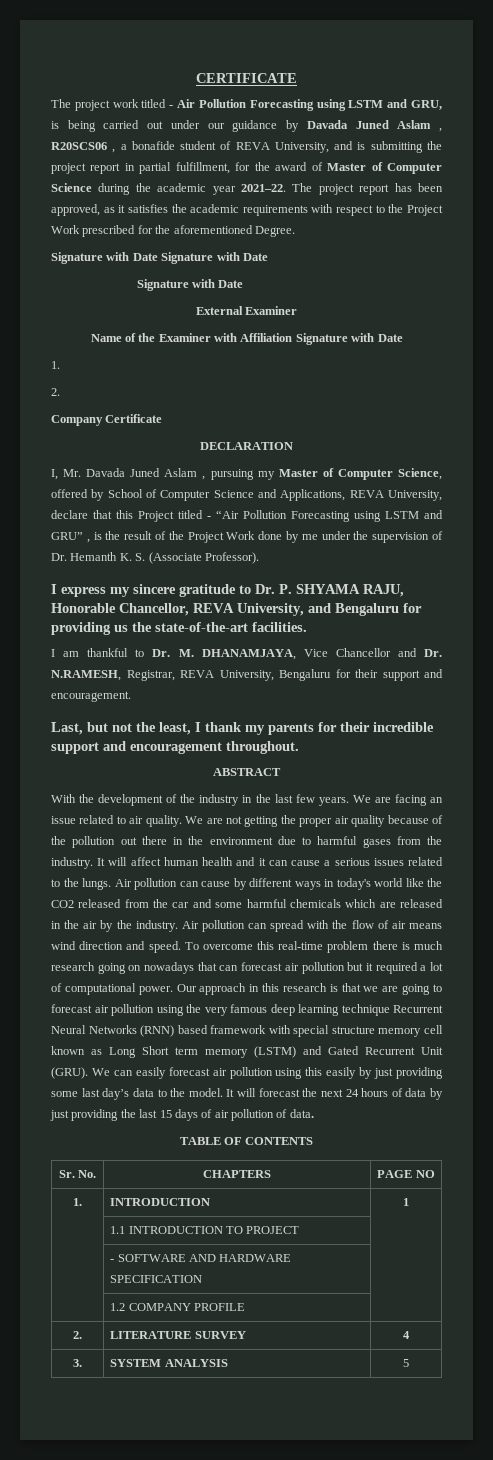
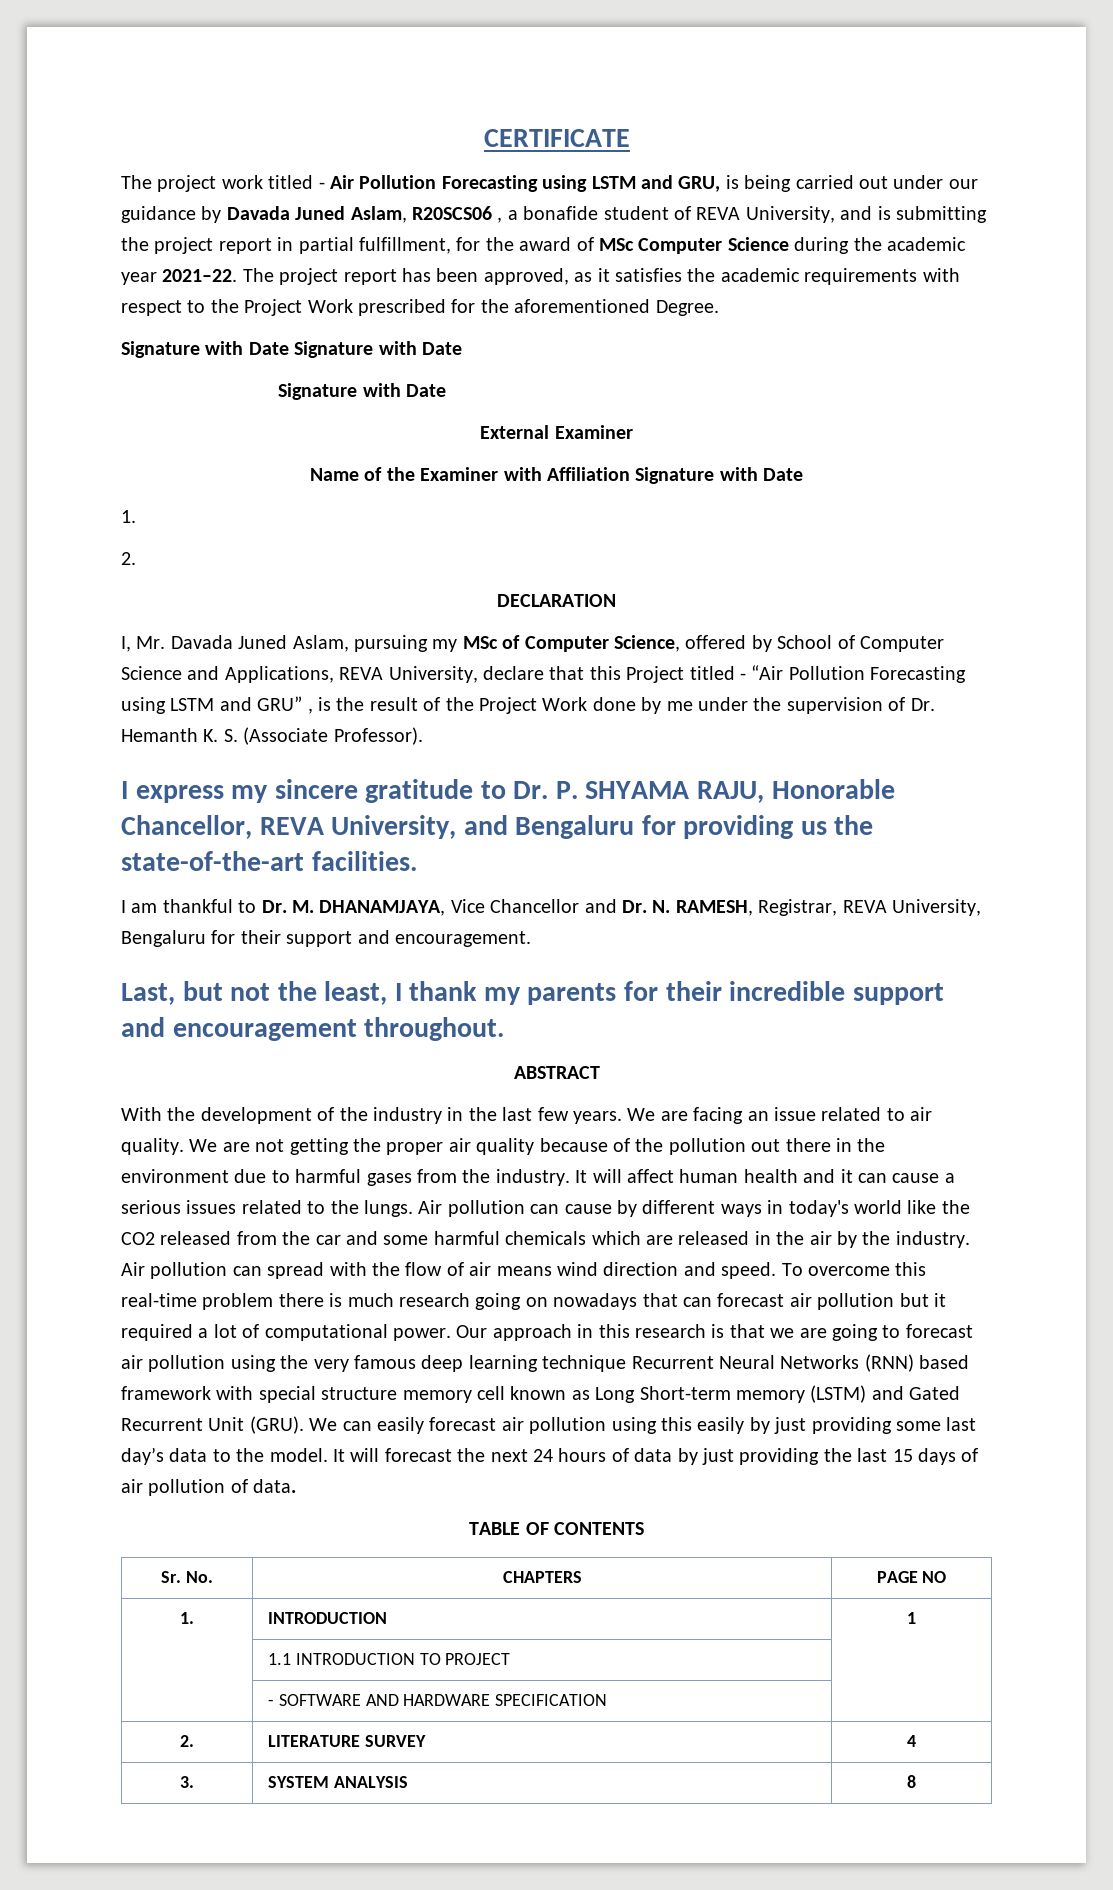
- The project work titled - Air Pollution Forecasting using LSTM and GRU, is being carried out under our guidance by Davada Juned Aslam , R20SCS06 , a bonafide student of REVA University, and is submitting the project report in partial fulfillment, for the award of Master of Computer Science during the academic year 2021–22.
+ The project work titled - Air Pollution Forecasting using LSTM and GRU, is being carried out under our guidance by Davada Juned Aslam, R20SCS06 , a bonafide student of REVA University, and is submitting the project report in partial fulfillment, for the award of MSc Computer Science during the academic year 2021–22.
- Company Certificate
- I, Mr. Davada Juned Aslam , pursuing my Master of Computer Science, offered by School of Computer Science and Applications, REVA University, declare that this Project titled - “Air Pollution Forecasting using LSTM and GRU” , is the result of the Project Work done by me under the supervision of Dr. Hemanth K. S. (Associate Professor).
+ I, Mr. Davada Juned Aslam, pursuing my MSc of Computer Science, offered by School of Computer Science and Applications, REVA University, declare that this Project titled - “Air Pollution Forecasting using LSTM and GRU” , is the result of the Project Work done by me under the supervision of Dr. Hemanth K. S. (Associate Professor).
- I am thankful to Dr. M. DHANAMJAYA, Vice Chancellor and Dr. N.RAMESH, Registrar, REVA University, Bengaluru for their support and encouragement.
+ I am thankful to Dr. M. DHANAMJAYA, Vice Chancellor and Dr. N. RAMESH, Registrar, REVA University, Bengaluru for their support and encouragement.
- Our approach in this research is that we are going to forecast air pollution using the very famous deep learning technique Recurrent Neural Networks (RNN) based framework with special structure memory cell known as Long Short term memory (LSTM) and Gated Recurrent Unit (GRU).
+ Our approach in this research is that we are going to forecast air pollution using the very famous deep learning technique Recurrent Neural Networks (RNN) based framework with special structure memory cell known as Long Short-term memory (LSTM) and Gated Recurrent Unit (GRU).
- | 1.2 COMPANY PROFILE |
- 3. | SYSTEM ANALYSIS | 5
+ 3. | SYSTEM ANALYSIS | 8

